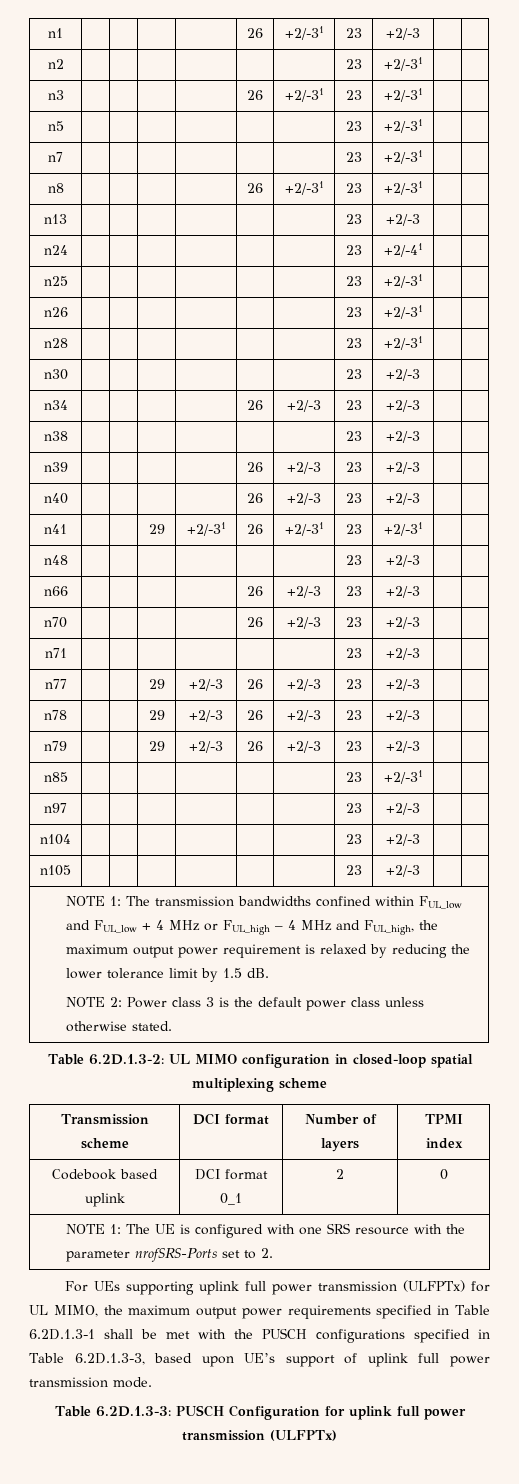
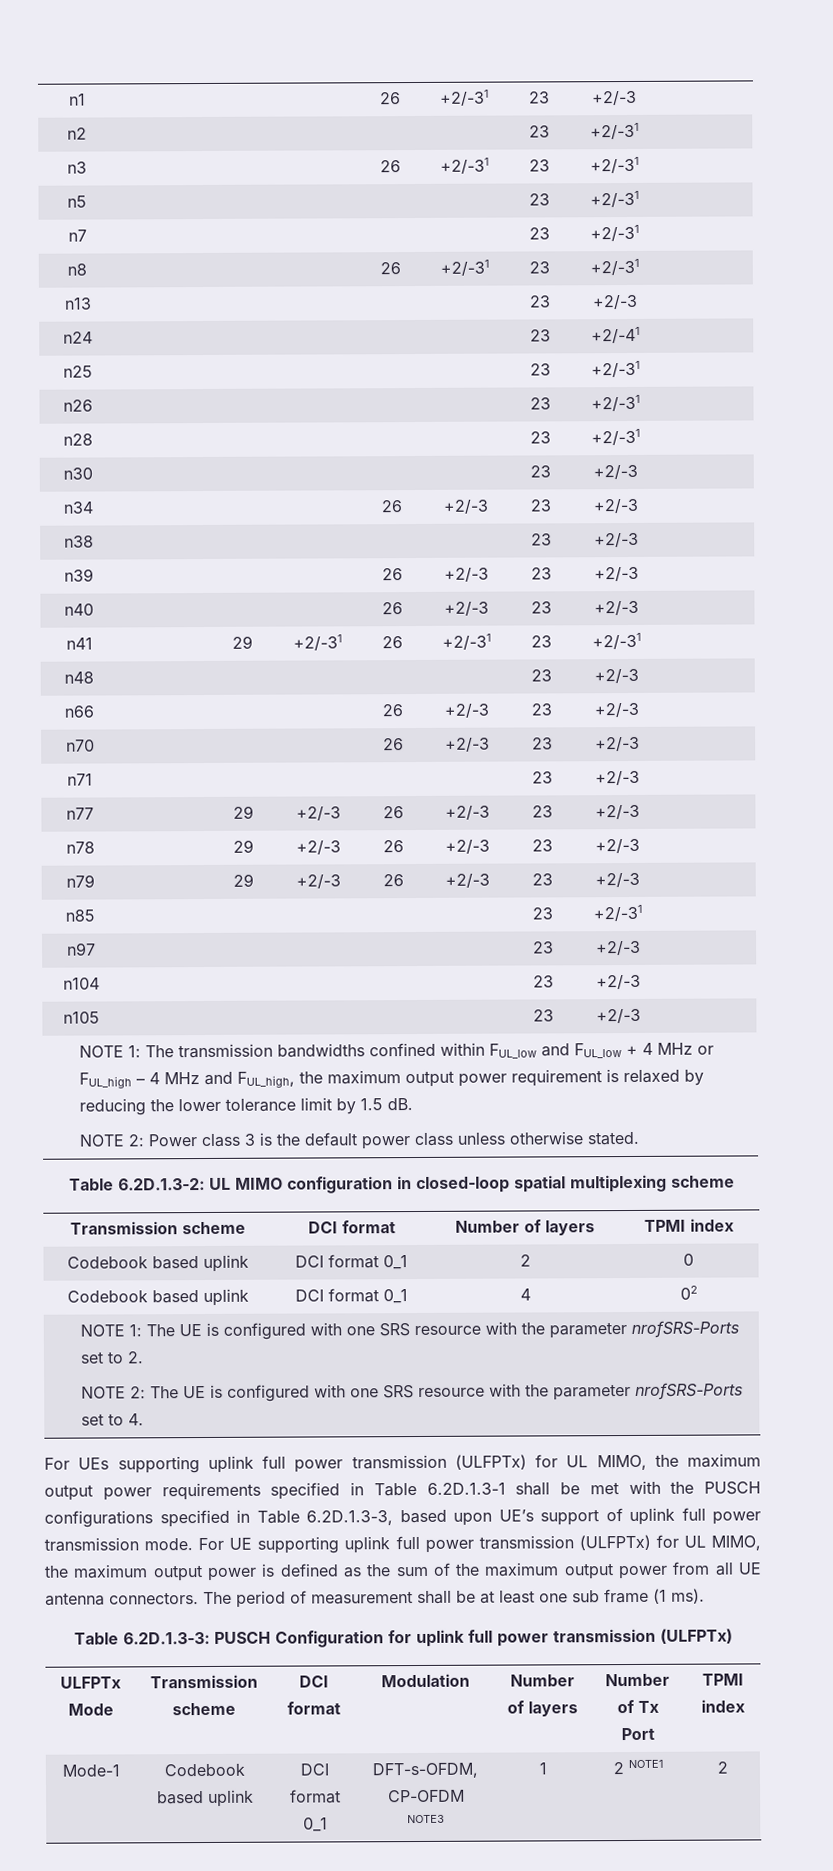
+ Codebook based uplink | DCI format 0_1 | 4 | 02
  NOTE 1: The UE is configured with one SRS resource with the parameter nrofSRS-Ports set to 2.
+ NOTE 2: The UE is configured with one SRS resource with the parameter nrofSRS-Ports set to 4.
+ For UE supporting uplink full power transmission (ULFPTx) for UL MIMO, the maximum output power is defined as the sum of the maximum output power from all UE antenna connectors. The period of measurement shall be at least one sub frame (1 ms).
+ ULFPTx Mode | Transmission scheme | DCI format | Modulation | Number of layers | Number of Tx Port | TPMI index
+ Mode-1 | Codebook based uplink | DCI format 0_1 | DFT-s-OFDM, CP-OFDM NOTE3 | 1 | 2 NOTE1 | 2

